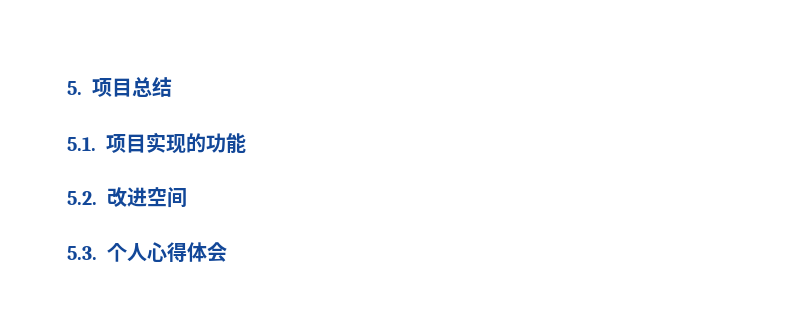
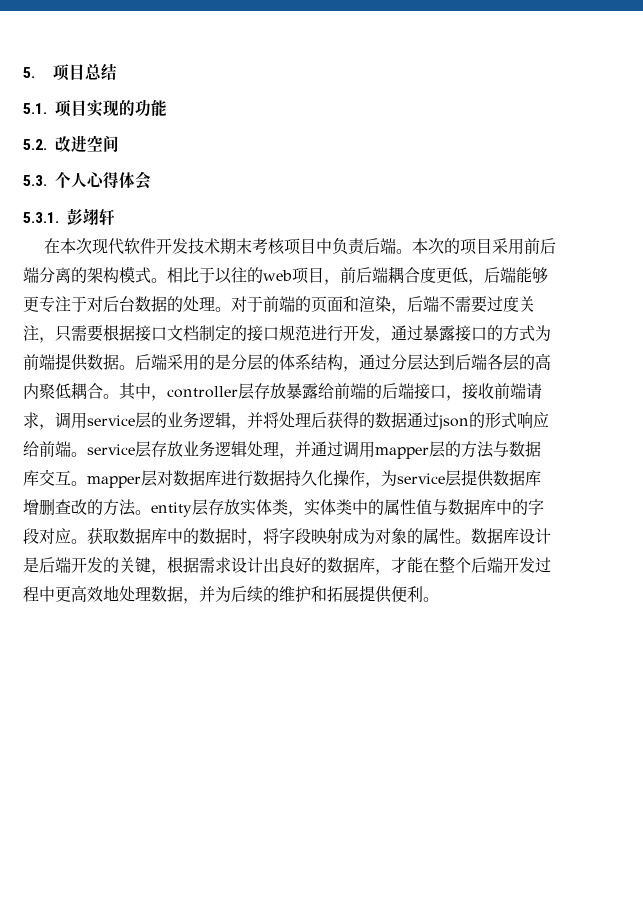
+ 5.3.1.彭翊轩
+ 在本次现代软件开发技术期末考核项目中负责后端。本次的项目采用前后端分离的架构模式。相比于以往的web项目，前后端耦合度更低，后端能够更专注于对后台数据的处理。对于前端的页面和渲染，后端不需要过度关注，只需要根据接口文档制定的接口规范进行开发，通过暴露接口的方式为前端提供数据。后端采用的是分层的体系结构，通过分层达到后端各层的高内聚低耦合。其中，controller层存放暴露给前端的后端接口，接收前端请求，调用service层的业务逻辑，并将处理后获得的数据通过json的形式响应给前端。service层存放业务逻辑处理，并通过调用mapper层的方法与数据库交互。mapper层对数据库进行数据持久化操作，为service层提供数据库增删查改的方法。entity层存放实体类，实体类中的属性值与数据库中的字段对应。获取数据库中的数据时，将字段映射成为对象的属性。数据库设计是后端开发的关键，根据需求设计出良好的数据库，才能在整个后端开发过程中更高效地处理数据，并为后续的维护和拓展提供便利。

